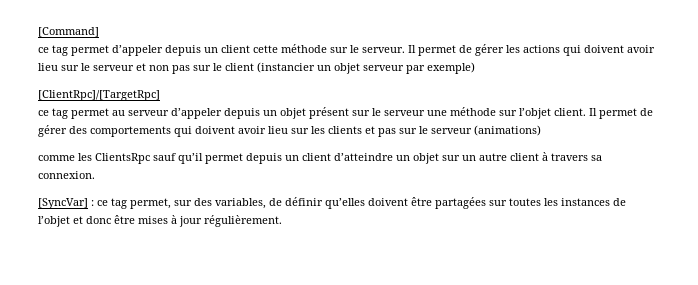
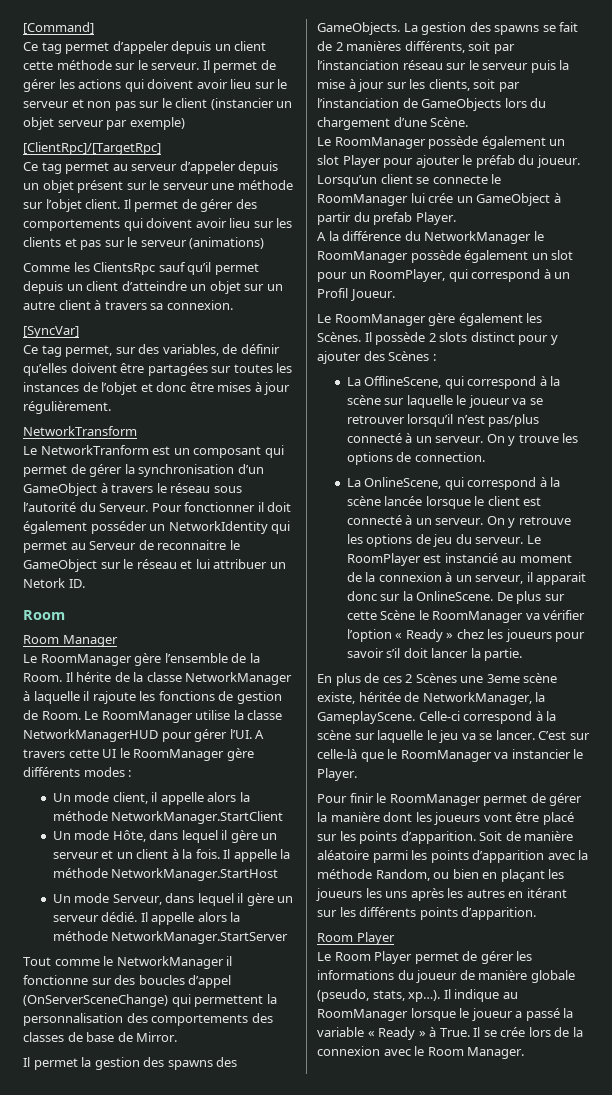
- ce tag permet d’appeler depuis un client cette méthode sur le serveur.
+ Ce tag permet d’appeler depuis un client cette méthode sur le serveur.
- ce tag permet au serveur d’appeler depuis un objet présent sur le serveur une méthode sur l’objet client.
+ Ce tag permet au serveur d’appeler depuis un objet présent sur le serveur une méthode sur l’objet client.
- comme les ClientsRpc sauf qu’il permet depuis un client d’atteindre un objet sur un autre client à travers sa connexion.
+ Comme les ClientsRpc sauf qu’il permet depuis un client d’atteindre un objet sur un autre client à travers sa connexion.
- [SyncVar] : ce tag permet, sur des variables, de définir qu’elles doivent être partagées sur toutes les instances de l’objet et donc être mises à jour régulièrement.
+ [SyncVar]
+ Ce tag permet, sur des variables, de définir qu’elles doivent être partagées sur toutes les instances de l’objet et donc être mises à jour régulièrement.
+ NetworkTransform
+ Le NetworkTranform est un composant qui permet de gérer la synchronisation d’un GameObject à travers le réseau sous l’autorité du Serveur. Pour fonctionner il doit également posséder un NetworkIdentity qui permet au Serveur de reconnaitre le GameObject sur le réseau et lui attribuer un Netork ID.
+ Room
+ Room Manager
+ Le RoomManager gère l’ensemble de la Room. Il hérite de la classe NetworkManager à laquelle il rajoute les fonctions de gestion de Room. Le RoomManager utilise la classe NetworkManagerHUD pour gérer l’UI. A travers cette UI le RoomManager gère différents modes :
+ Un mode client, il appelle alors la méthode NetworkManager.StartClient
+ Un mode Hôte, dans lequel il gère un serveur et un client à la fois. Il appelle la méthode NetworkManager.StartHost
+ Un mode Serveur, dans lequel il gère un serveur dédié. Il appelle alors la méthode NetworkManager.StartServer
+ Tout comme le NetworkManager il fonctionne sur des boucles d’appel (OnServerSceneChange) qui permettent la personnalisation des comportements des classes de base de Mirror.
+ Il permet la gestion des spawns des GameObjects. La gestion des spawns se fait de 2 manières différents, soit par l’instanciation réseau sur le serveur puis la mise à jour sur les clients, soit par l’instanciation de GameObjects lors du chargement d’une Scène.
+ Le RoomManager possède également un slot Player pour ajouter le préfab du joueur. Lorsqu’un client se connecte le RoomManager lui crée un GameObject à partir du prefab Player.
+ A la différence du NetworkManager le RoomManager possède également un slot pour un RoomPlayer, qui correspond à un Profil Joueur.
+ Le RoomManager gère également les Scènes. Il possède 2 slots distinct pour y ajouter des Scènes :
+ La OfflineScene, qui correspond à la scène sur laquelle le joueur va se retrouver lorsqu’il n’est pas/plus connecté à un serveur. On y trouve les options de connection.
+ La OnlineScene, qui correspond à la scène lancée lorsque le client est connecté à un serveur. On y retrouve les options de jeu du serveur. Le RoomPlayer est instancié au moment de la connexion à un serveur, il apparait donc sur la OnlineScene. De plus sur cette Scène le RoomManager va vérifier l’option « Ready » chez les joueurs pour savoir s’il doit lancer la partie.
+ En plus de ces 2 Scènes une 3eme scène existe, héritée de NetworkManager, la GameplayScene. Celle-ci correspond à la scène sur laquelle le jeu va se lancer. C’est sur celle-là que le RoomManager va instancier le Player.
+ Pour finir le RoomManager permet de gérer la manière dont les joueurs vont être placé sur les points d’apparition. Soit de manière aléatoire parmi les points d’apparition avec la méthode Random, ou bien en plaçant les joueurs les uns après les autres en itérant sur les différents points d’apparition.
+ Room Player
+ Le Room Player permet de gérer les informations du joueur de manière globale (pseudo, stats, xp…). Il indique au RoomManager lorsque le joueur a passé la variable « Ready » à True. Il se crée lors de la connexion avec le Room Manager.

